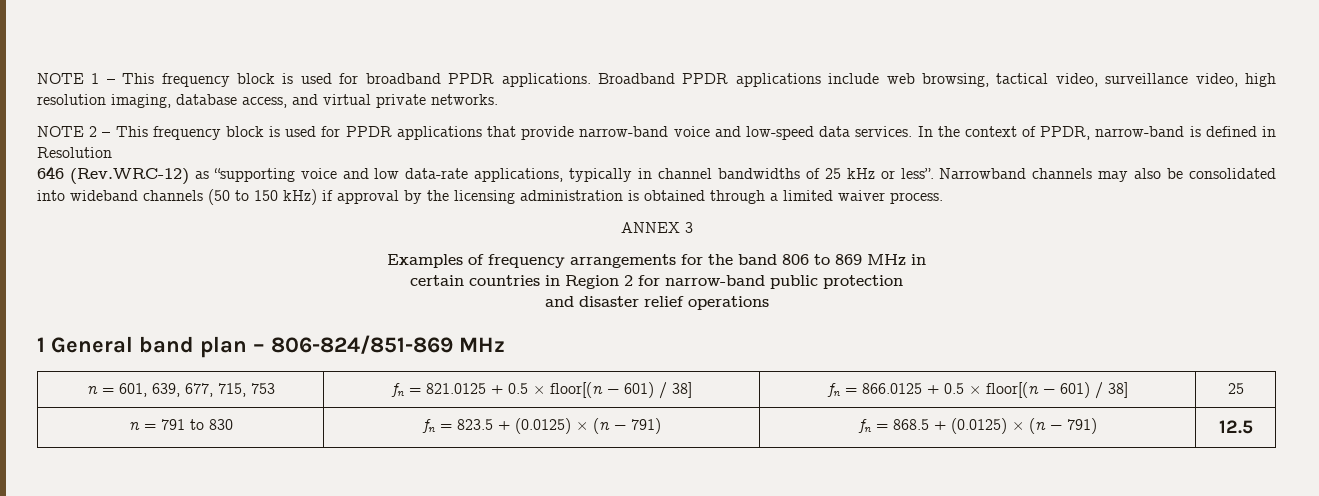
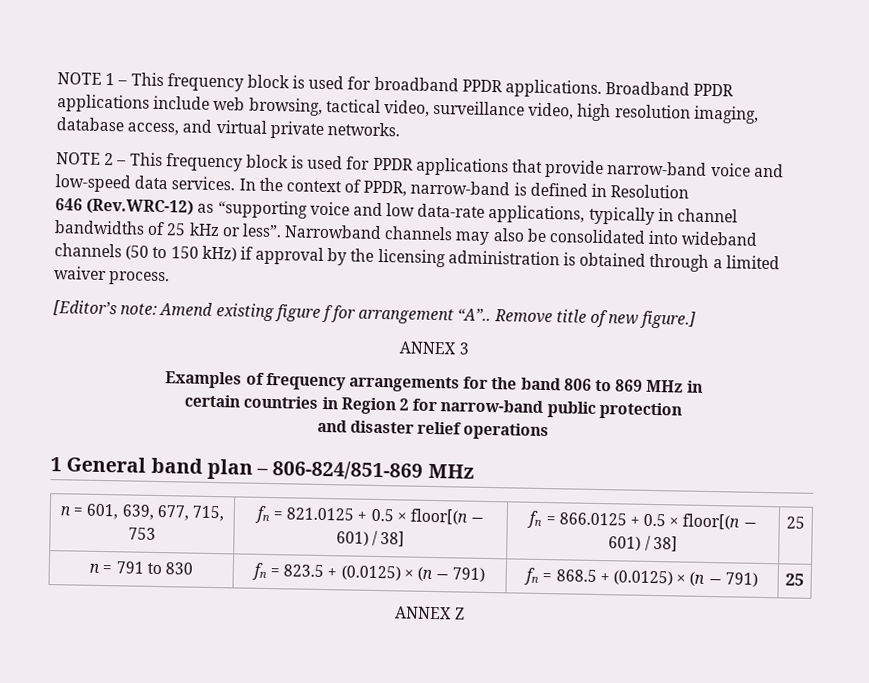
+ [Editor’s note: Amend existing figure f for arrangement “A”.. Remove title of new figure.]
- n = 791 to 830 | fn = 823.5 + (0.0125) × (n − 791) | fn = 868.5 + (0.0125) × (n − 791) | 12.5
+ n = 791 to 830 | fn = 823.5 + (0.0125) × (n − 791) | fn = 868.5 + (0.0125) × (n − 791) | 25
+ ANNEX Z

